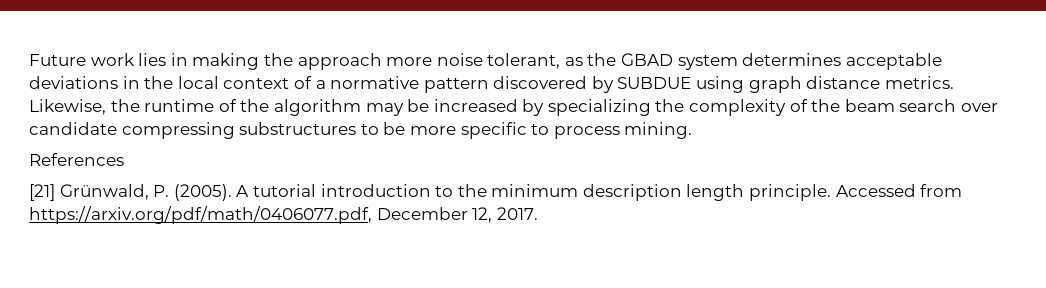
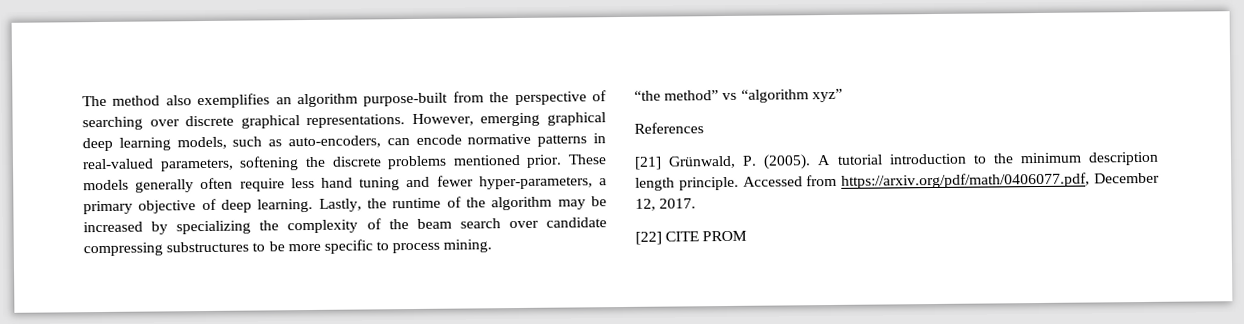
- Future work lies in making the approach more noise tolerant, as the GBAD system determines acceptable deviations in the local context of a normative pattern discovered by SUBDUE using graph distance metrics. Likewise, the runtime of the algorithm may be increased by specializing the complexity of the beam search over candidate compressing substructures to be more specific to process mining.
+ The method also exemplifies an algorithm purpose-built from the perspective of searching over discrete graphical representations. However, emerging graphical deep learning models, such as auto-encoders, can encode normative patterns in real-valued parameters, softening the discrete problems mentioned prior. These models generally often require less hand tuning and fewer hyper-parameters, a primary objective of deep learning. Lastly, the runtime of the algorithm may be increased by specializing the complexity of the beam search over candidate compressing substructures to be more specific to process mining.
+ “the method” vs “algorithm xyz”
+ [22] CITE PROM

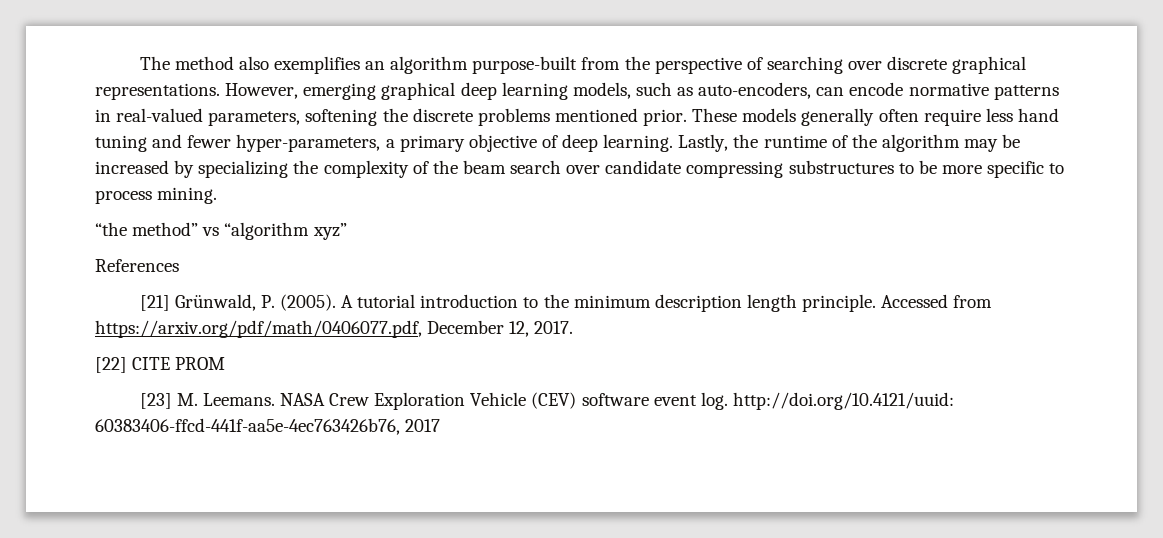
+ [23] M. Leemans. NASA Crew Exploration Vehicle (CEV) software event log. http://doi.org/10.4121/uuid: 60383406-ffcd-441f-aa5e-4ec763426b76, 2017

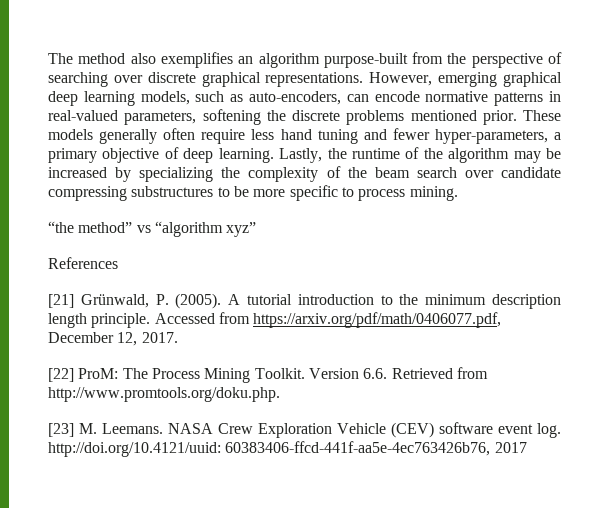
- [22] CITE PROM
+ [22] ProM: The Process Mining Toolkit. Version 6.6. Retrieved from http://www.promtools.org/doku.php.

